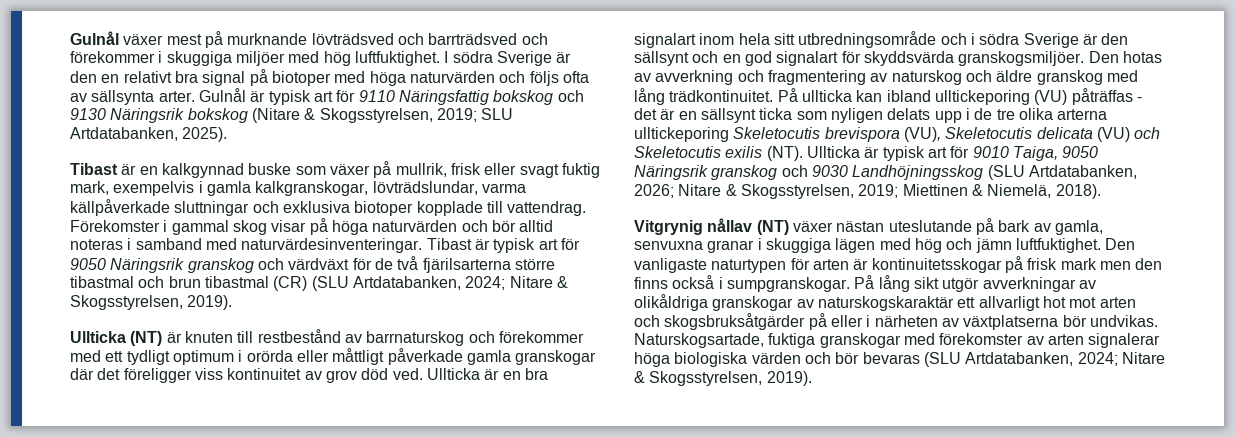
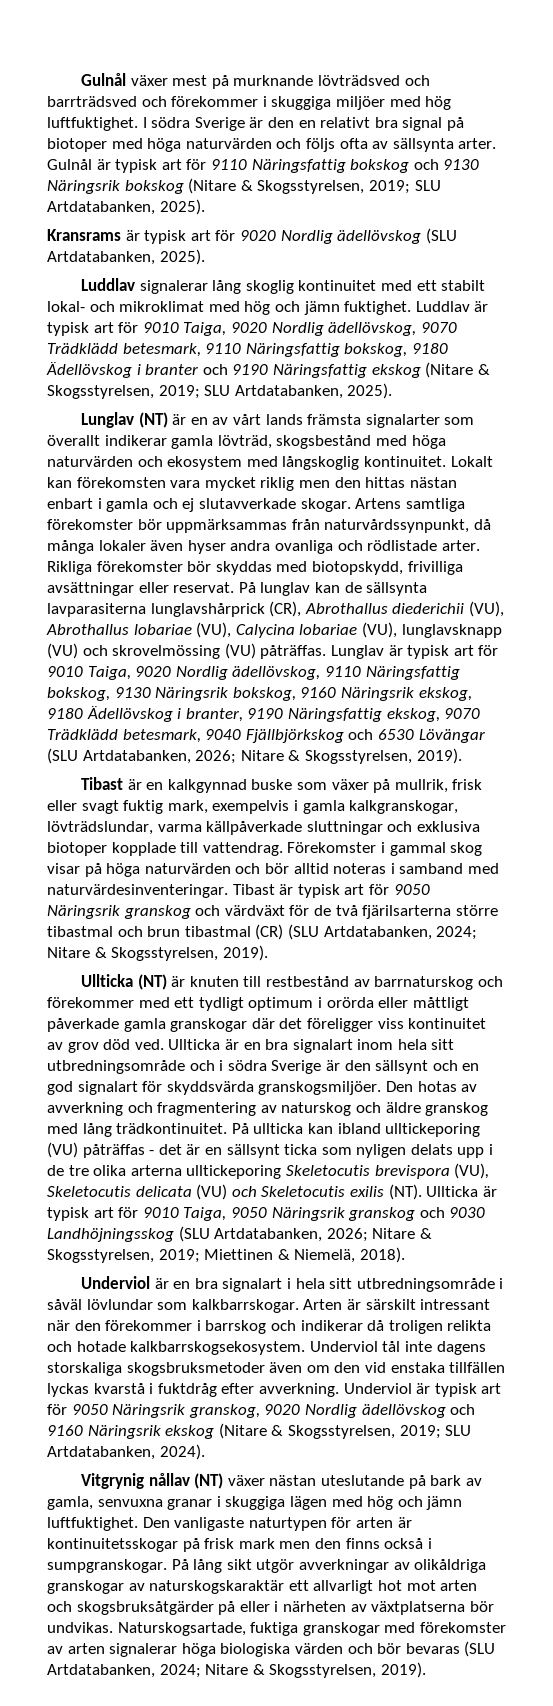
+ Kransrams är typisk art för 9020 Nordlig ädellövskog (SLU Artdatabanken, 2025).
+ Luddlav signalerar lång skoglig kontinuitet med ett stabilt lokal- och mikroklimat med hög och jämn fuktighet. Luddlav är typisk art för 9010 Taiga, 9020 Nordlig ädellövskog, 9070 Trädklädd betesmark, 9110 Näringsfattig bokskog, 9180 Ädellövskog i branter och 9190 Näringsfattig ekskog (Nitare & Skogsstyrelsen, 2019; SLU Artdatabanken, 2025).
+ Lunglav (NT) är en av vårt lands främsta signalarter som överallt indikerar gamla lövträd, skogsbestånd med höga naturvärden och ekosystem med långskoglig kontinuitet. Lokalt kan förekomsten vara mycket riklig men den hittas nästan enbart i gamla och ej slutavverkade skogar. Artens samtliga förekomster bör uppmärksammas från naturvårdssynpunkt, då många lokaler även hyser andra ovanliga och rödlistade arter. Rikliga förekomster bör skyddas med biotopskydd, frivilliga avsättningar eller reservat. På lunglav kan de sällsynta lavparasiterna lunglavshårprick (CR), Abrothallus diederichii (VU), Abrothallus lobariae (VU), Calycina lobariae (VU), lunglavsknapp (VU) och skrovelmössing (VU) påträffas. Lunglav är typisk art för 9010 Taiga, 9020 Nordlig ädellövskog, 9110 Näringsfattig bokskog, 9130 Näringsrik bokskog, 9160 Näringsrik ekskog, 9180 Ädellövskog i branter, 9190 Näringsfattig ekskog, 9070 Trädklädd betesmark, 9040 Fjällbjörkskog och 6530 Lövängar (SLU Artdatabanken, 2026; Nitare & Skogsstyrelsen, 2019).
+ Underviol är en bra signalart i hela sitt utbredningsområde i såväl lövlundar som kalkbarrskogar. Arten är särskilt intressant när den förekommer i barrskog och indikerar då troligen relikta och hotade kalkbarrskogsekosystem. Underviol tål inte dagens storskaliga skogsbruksmetoder även om den vid enstaka tillfällen lyckas kvarstå i fuktdråg efter avverkning. Underviol är typisk art för 9050 Näringsrik granskog, 9020 Nordlig ädellövskog och 9160 Näringsrik ekskog (Nitare & Skogsstyrelsen, 2019; SLU Artdatabanken, 2024).

